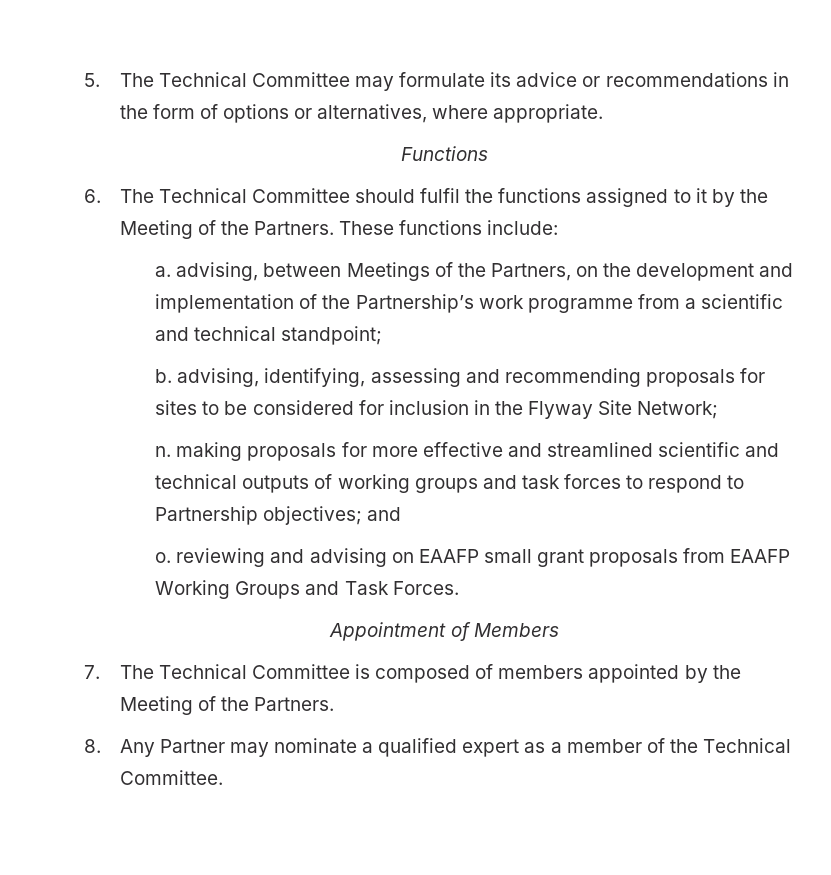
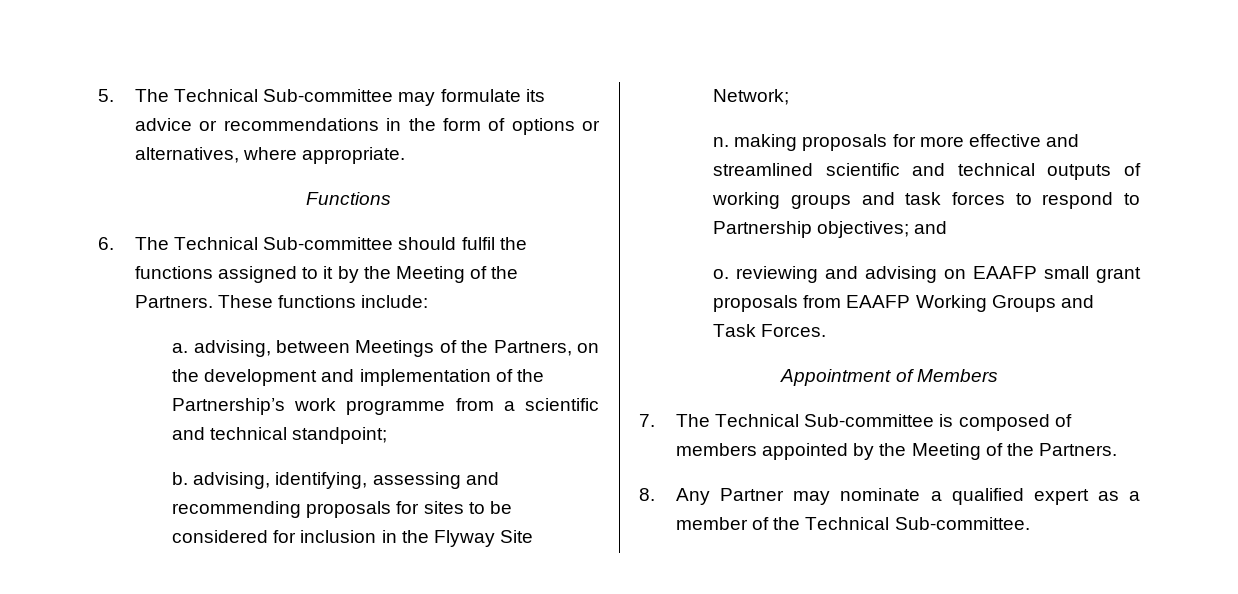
- 5. The Technical Committee may formulate its advice or recommendations in the form of options or alternatives, where appropriate.
+ 5. The Technical Sub-committee may formulate its advice or recommendations in the form of options or alternatives, where appropriate.
- 6. The Technical Committee should fulfil the functions assigned to it by the Meeting of the Partners.
+ 6. The Technical Sub-committee should fulfil the functions assigned to it by the Meeting of the Partners.
- 7. The Technical Committee is composed of members appointed by the Meeting of the Partners.
+ 7. The Technical Sub-committee is composed of members appointed by the Meeting of the Partners.
- 8. Any Partner may nominate a qualified expert as a member of the Technical Committee.
+ 8. Any Partner may nominate a qualified expert as a member of the Technical Sub-committee.

